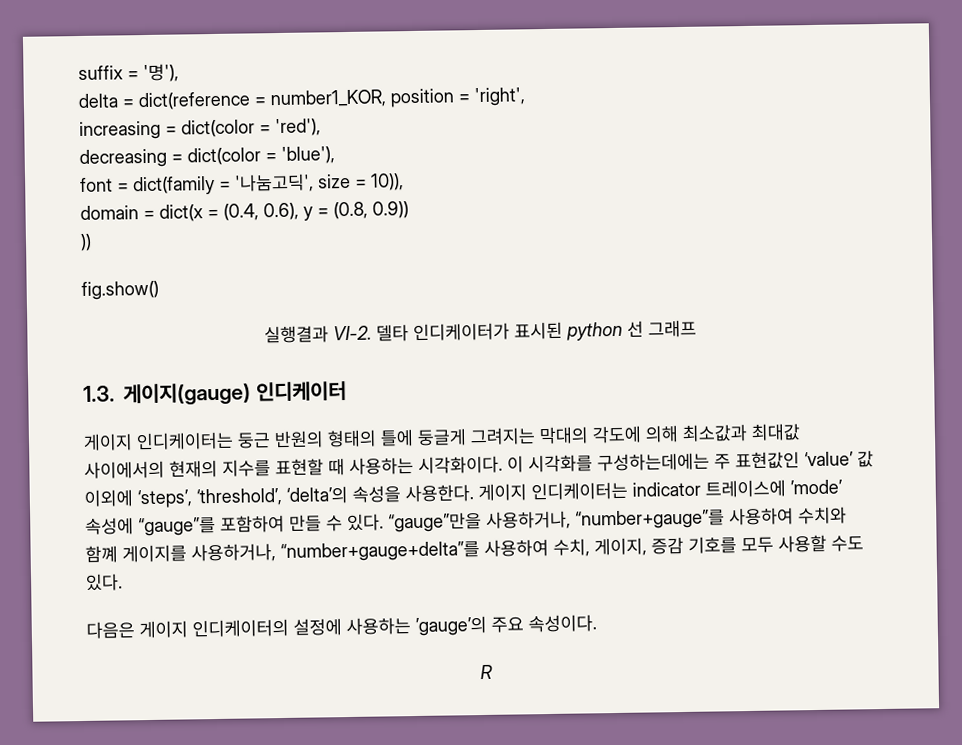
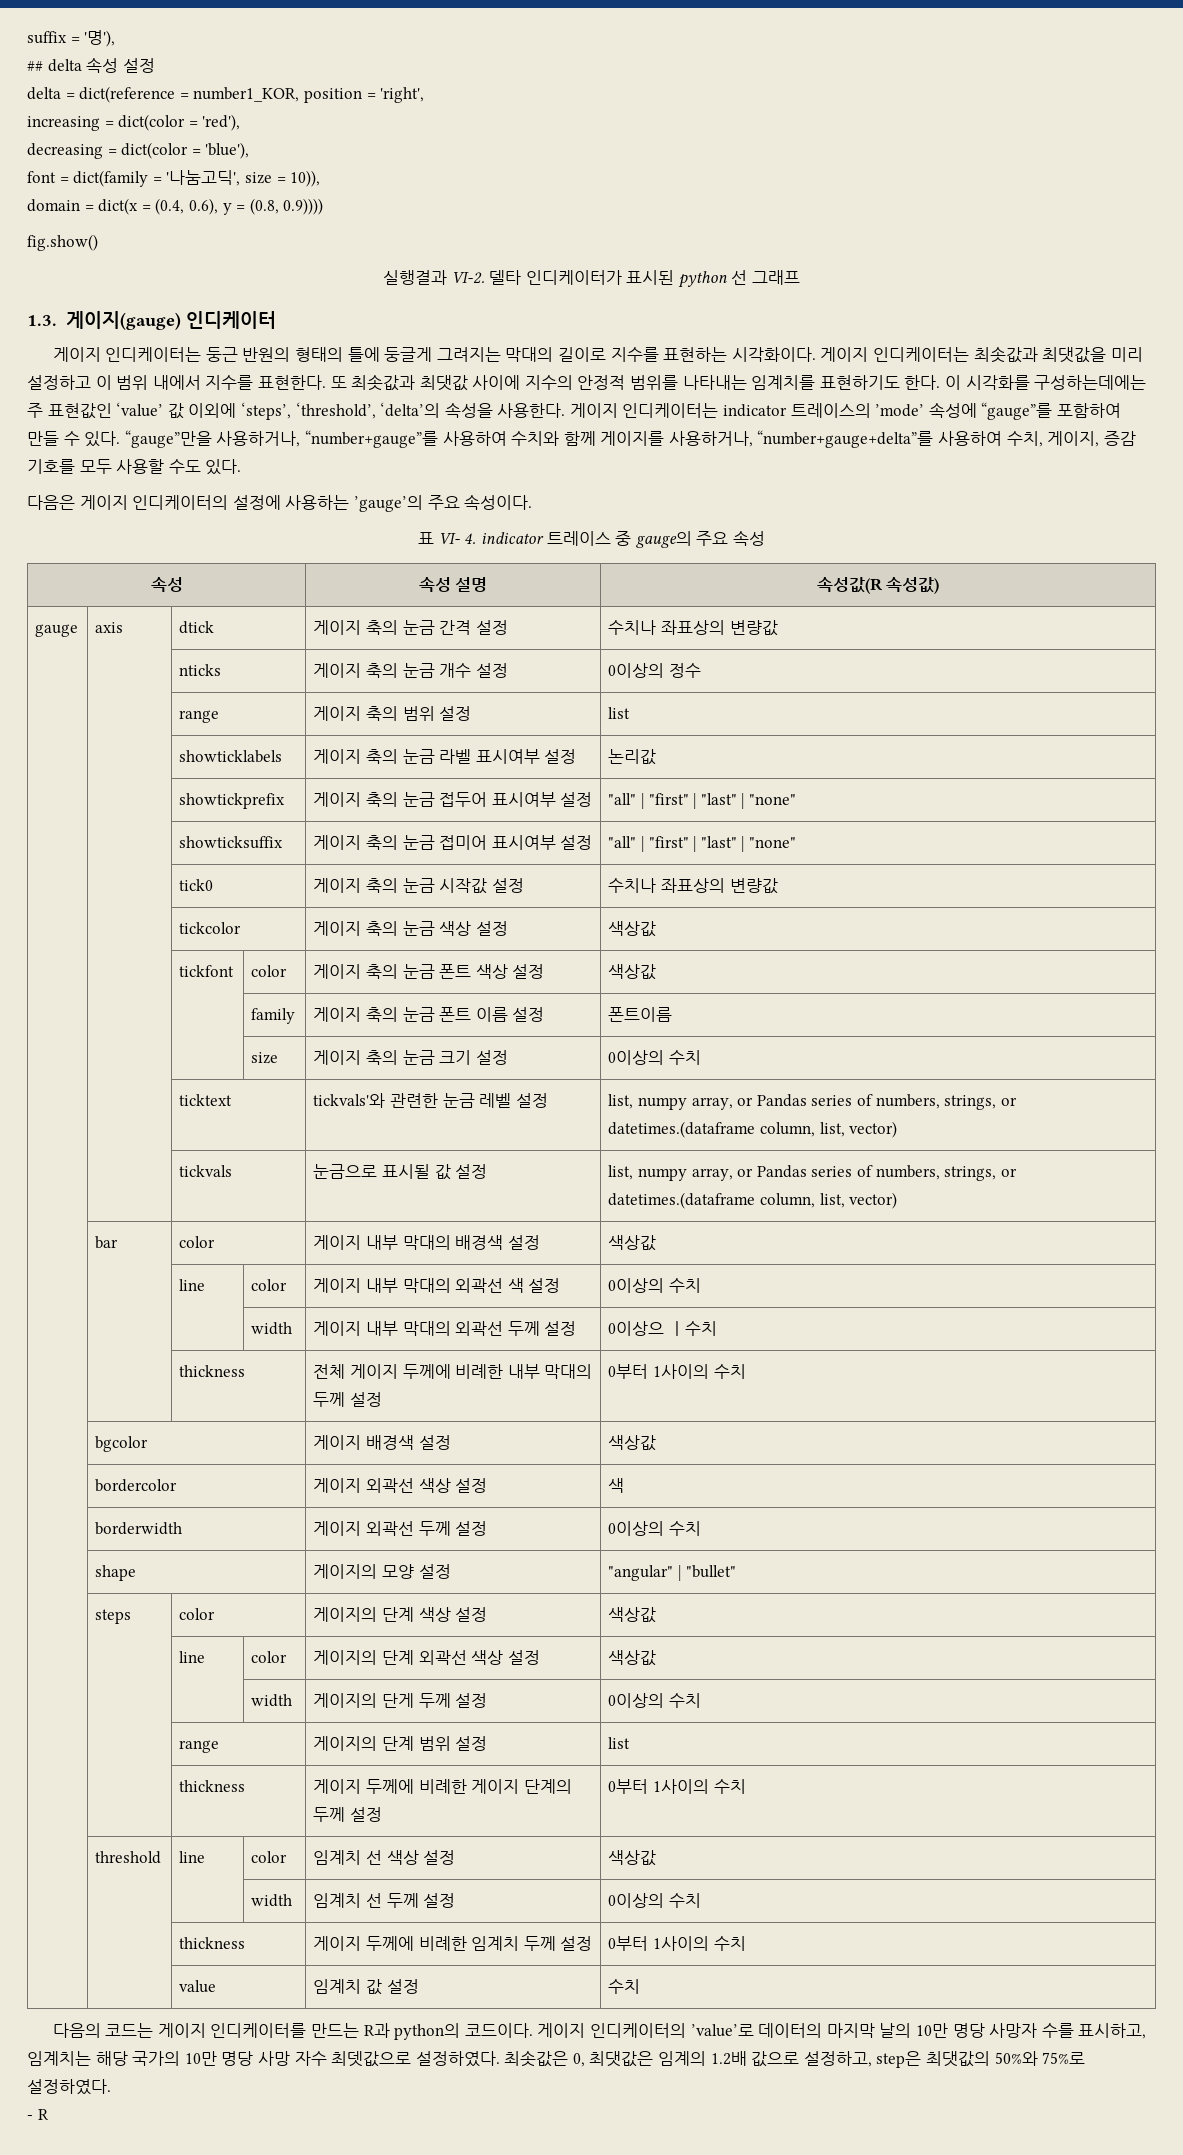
+ ## delta 속성 설정
- domain = dict(x = (0.4, 0.6), y = (0.8, 0.9))
- ))
+ domain = dict(x = (0.4, 0.6), y = (0.8, 0.9))))
- 게이지 인디케이터는 둥근 반원의 형태의 틀에 둥글게 그려지는 막대의 각도에 의해 최소값과 최대값 사이에서의 현재의 지수를 표현할 때 사용하는 시각화이다.
+ 게이지 인디케이터는 둥근 반원의 형태의 틀에 둥글게 그려지는 막대의 길이로 지수를 표현하는 시각화이다. 게이지 인디케이터는 최솟값과 최댓값을 미리 설정하고 이 범위 내에서 지수를 표현한다. 또 최솟값과 최댓값 사이에 지수의 안정적 범위를 나타내는 임계치를 표현하기도 한다.
- 게이지 인디케이터는 indicator 트레이스에 ’mode’ 속성에 “gauge”를 포함하여 만들 수 있다.
+ 게이지 인디케이터는 indicator 트레이스의 ’mode’ 속성에 “gauge”를 포함하여 만들 수 있다.
- “gauge”만을 사용하거나, “number+gauge”를 사용하여 수치와 함꼐 게이지를 사용하거나, “number+gauge+delta”를 사용하여 수치, 게이지, 증감 기호를 모두 사용할 수도 있다.
+ “gauge”만을 사용하거나, “number+gauge”를 사용하여 수치와 함께 게이지를 사용하거나, “number+gauge+delta”를 사용하여 수치, 게이지, 증감 기호를 모두 사용할 수도 있다.
- R
+ 표 VI- 4. indicator 트레이스 중 gauge의 주요 속성
+ 속성 | 속성 설명 | 속성값(R 속성값)
+ gauge | axis | dtick | 게이지 축의 눈금 간격 설정 | 수치나 좌표상의 변량값
+ | | nticks | 게이지 축의 눈금 개수 설정 | 0이상의 정수
+ | | range | 게이지 축의 범위 설정 | list
+ | | showticklabels | 게이지 축의 눈금 라벨 표시여부 설정 | 논리값
+ | | showtickprefix | 게이지 축의 눈금 접두어 표시여부 설정 | "all" | "first" | "last" | "none"
+ | | showticksuffix | 게이지 축의 눈금 접미어 표시여부 설정 | "all" | "first" | "last" | "none"
+ | | tick0 | 게이지 축의 눈금 시작값 설정 | 수치나 좌표상의 변량값
+ | | tickcolor | 게이지 축의 눈금 색상 설정 | 색상값
+ | | tickfont | color | 게이지 축의 눈금 폰트 색상 설정 | 색상값
+ | | | family | 게이지 축의 눈금 폰트 이름 설정 | 폰트이름
+ | | | size | 게이지 축의 눈금 크기 설정 | 0이상의 수치
+ | | ticktext | tickvals'와 관련한 눈금 레벨 설정 | list, numpy array, or Pandas series of numbers, strings, or datetimes.(dataframe column, list, vector)
+ | | tickvals | 눈금으로 표시될 값 설정 | list, numpy array, or Pandas series of numbers, strings, or datetimes.(dataframe column, list, vector)
+ | bar | color | 게이지 내부 막대의 배경색 설정 | 색상값
+ | | line | color | 게이지 내부 막대의 외곽선 색 설정 | 0이상의 수치
+ | | | width | 게이지 내부 막대의 외곽선 두께 설정 | 0이상으 ㅣ수치
+ | | thickness | 전체 게이지 두께에 비례한 내부 막대의 두께 설정 | 0부터 1사이의 수치
+ | bgcolor | 게이지 배경색 설정 | 색상값
+ | bordercolor | 게이지 외곽선 색상 설정 | 색
+ | borderwidth | 게이지 외곽선 두께 설정 | 0이상의 수치
+ | shape | 게이지의 모양 설정 | "angular" | "bullet"
+ | steps | color | 게이지의 단계 색상 설정 | 색상값
+ | | line | color | 게이지의 단계 외곽선 색상 설정 | 색상값
+ | | | width | 게이지의 단게 두께 설정 | 0이상의 수치
+ | | range | 게이지의 단계 범위 설정 | list
+ | | thickness | 게이지 두께에 비례한 게이지 단계의 두께 설정 | 0부터 1사이의 수치
+ | threshold | line | color | 임계치 선 색상 설정 | 색상값
+ | | | width | 임계치 선 두께 설정 | 0이상의 수치
+ | | thickness | 게이지 두께에 비례한 임계치 두께 설정 | 0부터 1사이의 수치
+ | | value | 임계치 값 설정 | 수치
+ 다음의 코드는 게이지 인디케이터를 만드는 R과 python의 코드이다. 게이지 인디케이터의 ’value’로 데이터의 마지막 날의 10만 명당 사망자 수를 표시하고, 임계치는 해당 국가의 10만 명당 사망 자수 최뎃값으로 설정하였다. 최솟값은 0, 최댓값은 임계의 1.2배 값으로 설정하고, step은 최댓값의 50%와 75%로 설정하였다.
+ - R

